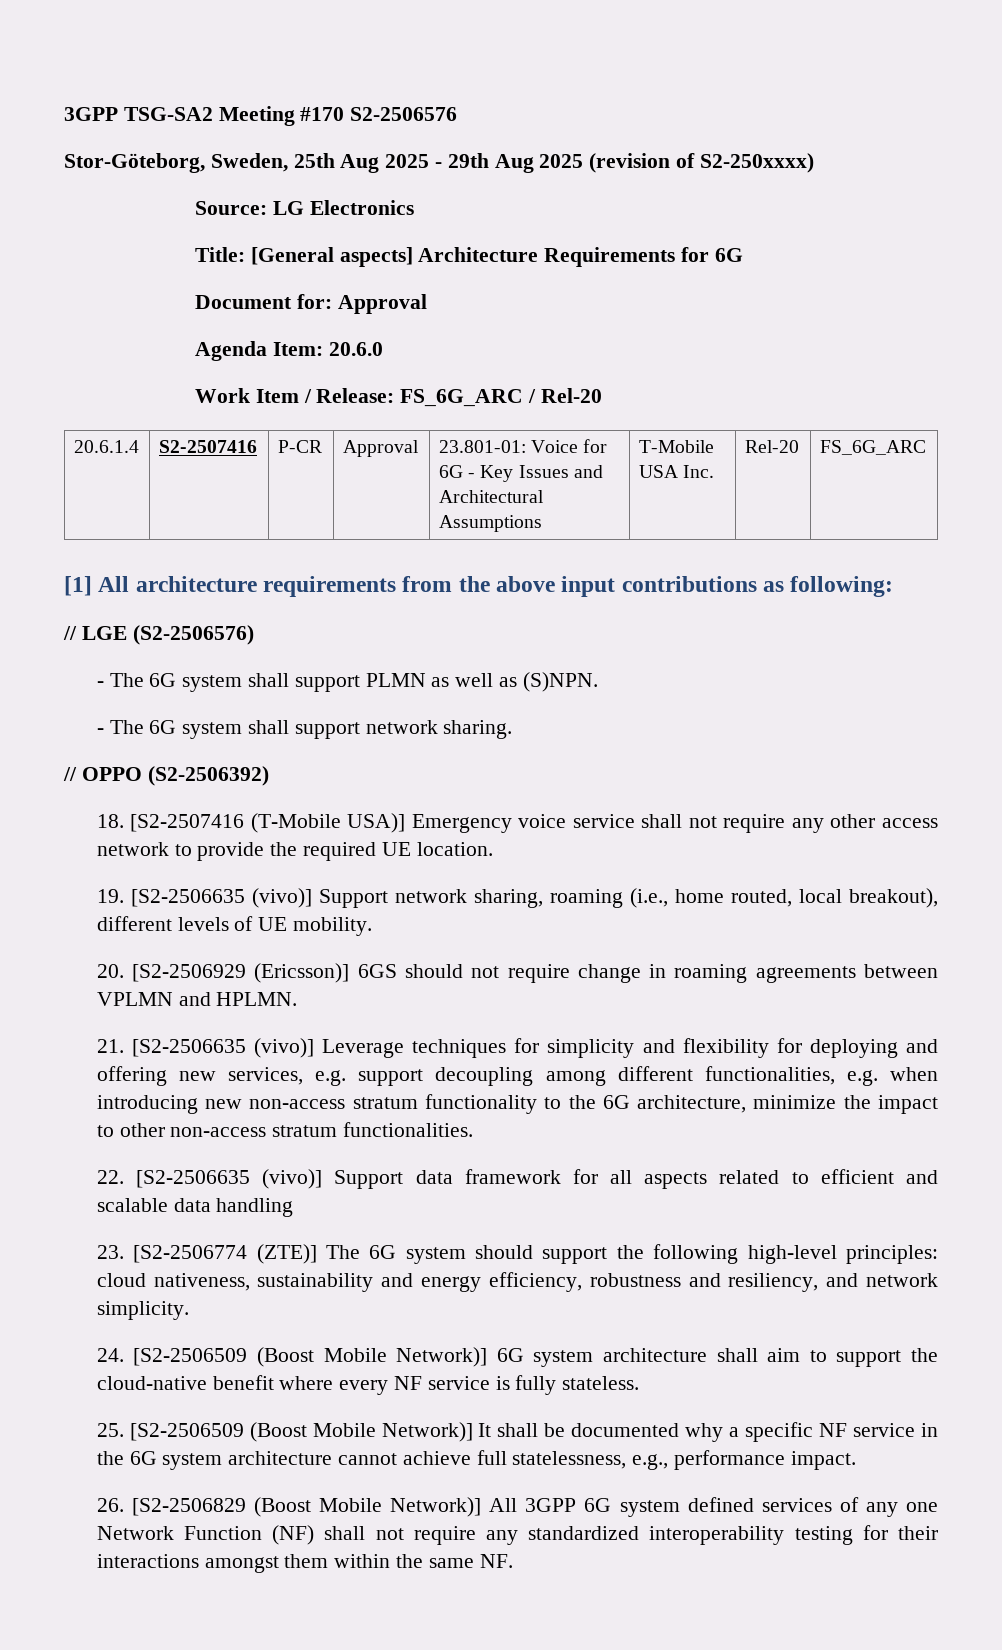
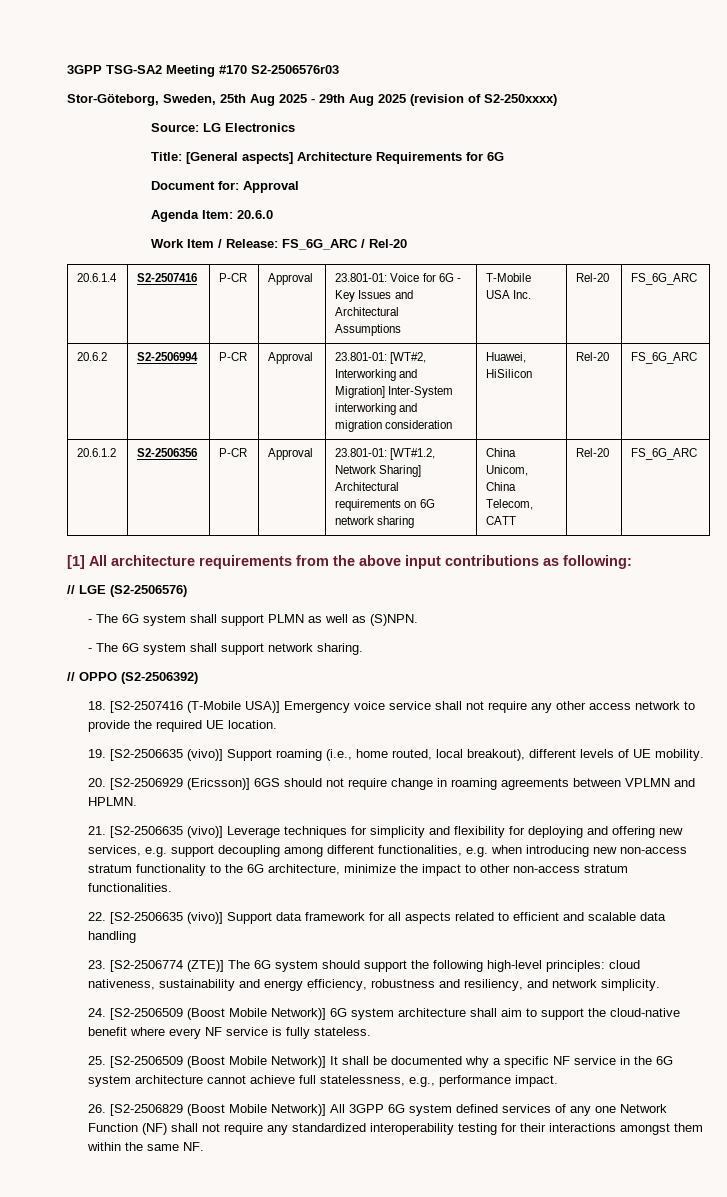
- 3GPP TSG-SA2 Meeting #170 S2-2506576
+ 3GPP TSG-SA2 Meeting #170 S2-2506576r03
+ 20.6.2 | S2-2506994 | P-CR | Approval | 23.801-01: [WT#2, Interworking and Migration] Inter-System interworking and migration consideration | Huawei, HiSilicon | Rel-20 | FS_6G_ARC
+ 20.6.1.2 | S2-2506356 | P-CR | Approval | 23.801-01: [WT#1.2, Network Sharing] Architectural requirements on 6G network sharing | China Unicom, China Telecom, CATT | Rel-20 | FS_6G_ARC
- 19. [S2-2506635 (vivo)] Support network sharing, roaming (i.e., home routed, local breakout), different levels of UE mobility.
+ 19. [S2-2506635 (vivo)] Support roaming (i.e., home routed, local breakout), different levels of UE mobility.

